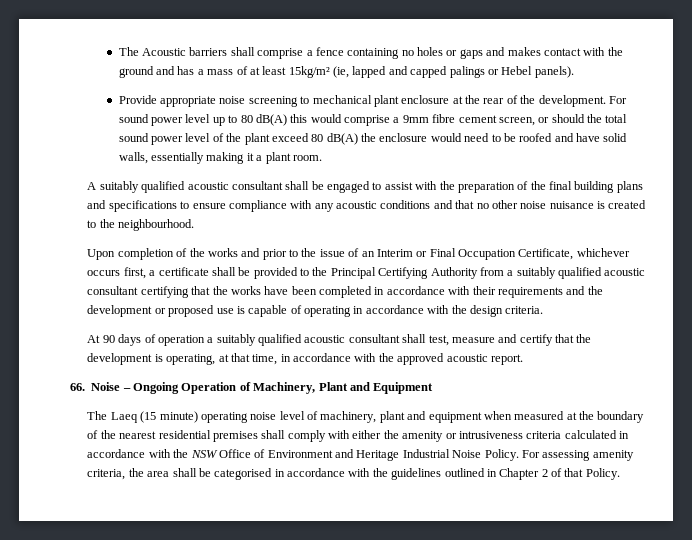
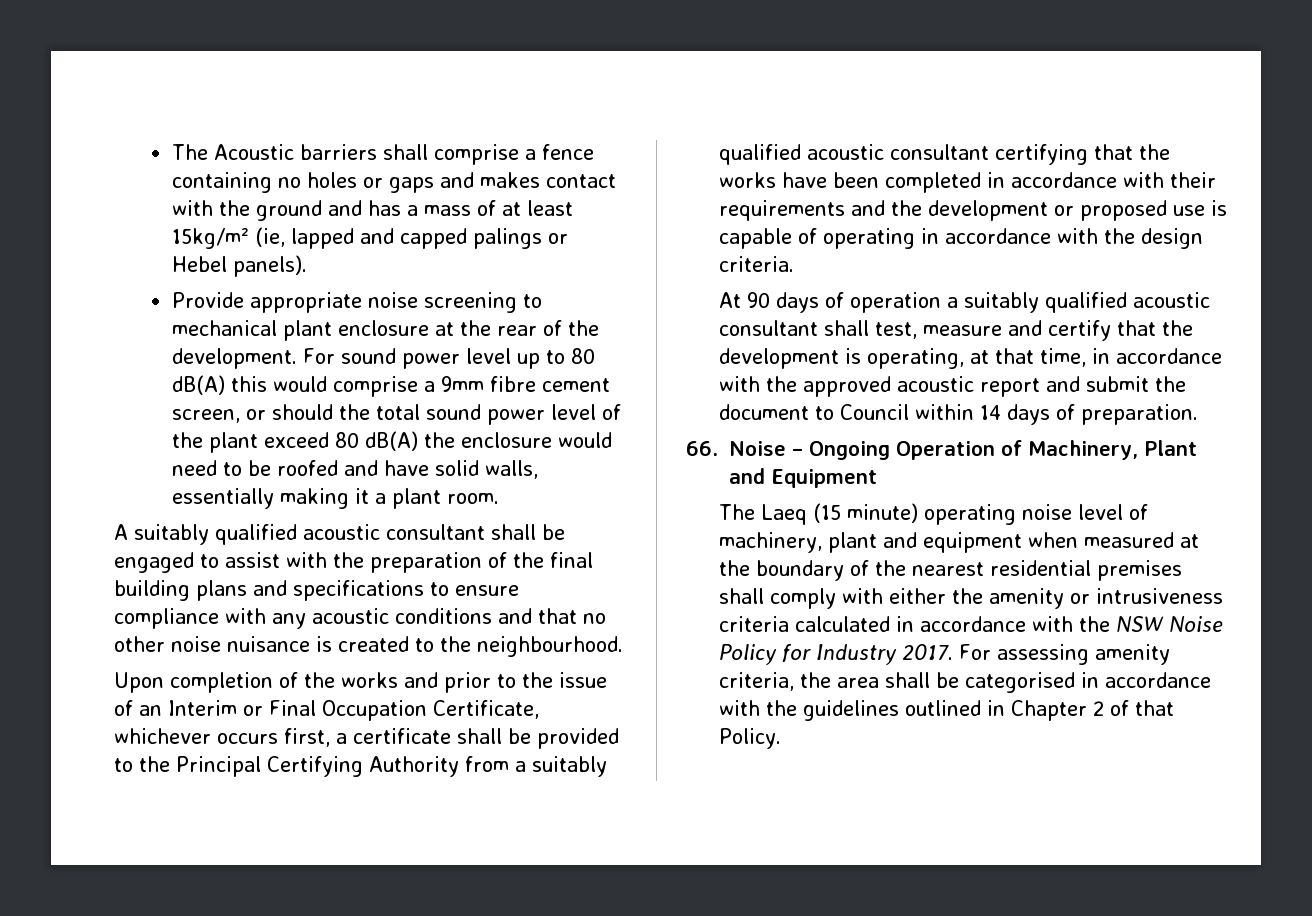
- At 90 days of operation a suitably qualified acoustic consultant shall test, measure and certify that the development is operating, at that time, in accordance with the approved acoustic report.
+ At 90 days of operation a suitably qualified acoustic consultant shall test, measure and certify that the development is operating, at that time, in accordance with the approved acoustic report and submit the document to Council within 14 days of preparation.
- The Laeq (15 minute) operating noise level of machinery, plant and equipment when measured at the boundary of the nearest residential premises shall comply with either the amenity or intrusiveness criteria calculated in accordance with the NSW Office of Environment and Heritage Industrial Noise Policy.
+ The Laeq (15 minute) operating noise level of machinery, plant and equipment when measured at the boundary of the nearest residential premises shall comply with either the amenity or intrusiveness criteria calculated in accordance with the NSW Noise Policy for Industry 2017.

